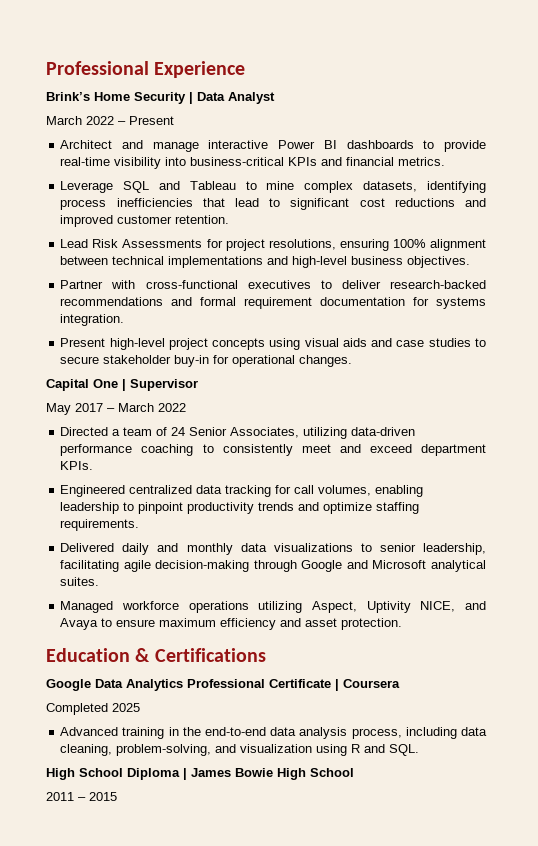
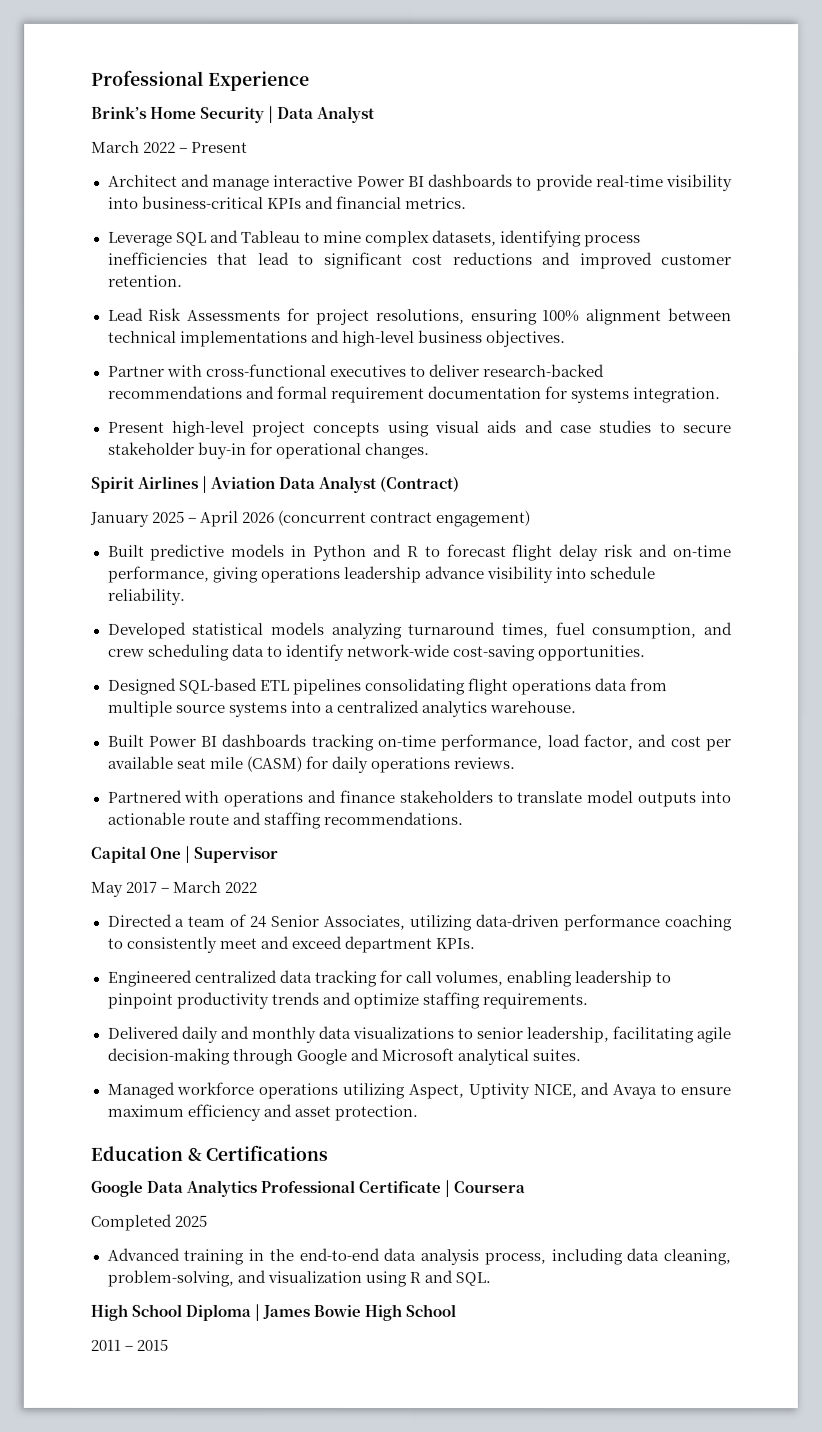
+ Spirit Airlines | Aviation Data Analyst (Contract)
+ January 2025 – April 2026 (concurrent contract engagement)
+ Built predictive models in Python and R to forecast flight delay risk and on-time performance, giving operations leadership advance visibility into schedule reliability.
+ Developed statistical models analyzing turnaround times, fuel consumption, and crew scheduling data to identify network-wide cost-saving opportunities.
+ Designed SQL-based ETL pipelines consolidating flight operations data from multiple source systems into a centralized analytics warehouse.
+ Built Power BI dashboards tracking on-time performance, load factor, and cost per available seat mile (CASM) for daily operations reviews.
+ Partnered with operations and finance stakeholders to translate model outputs into actionable route and staffing recommendations.

